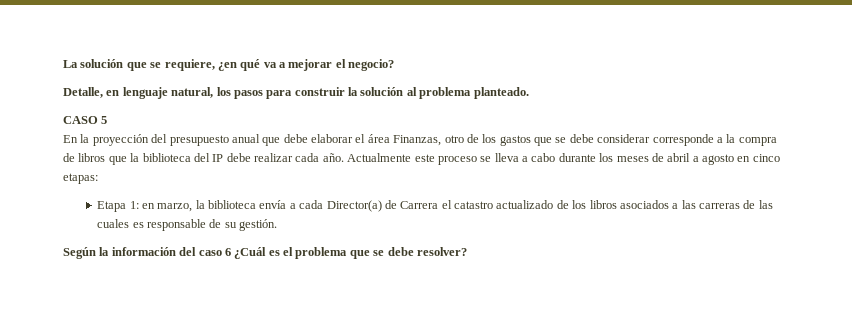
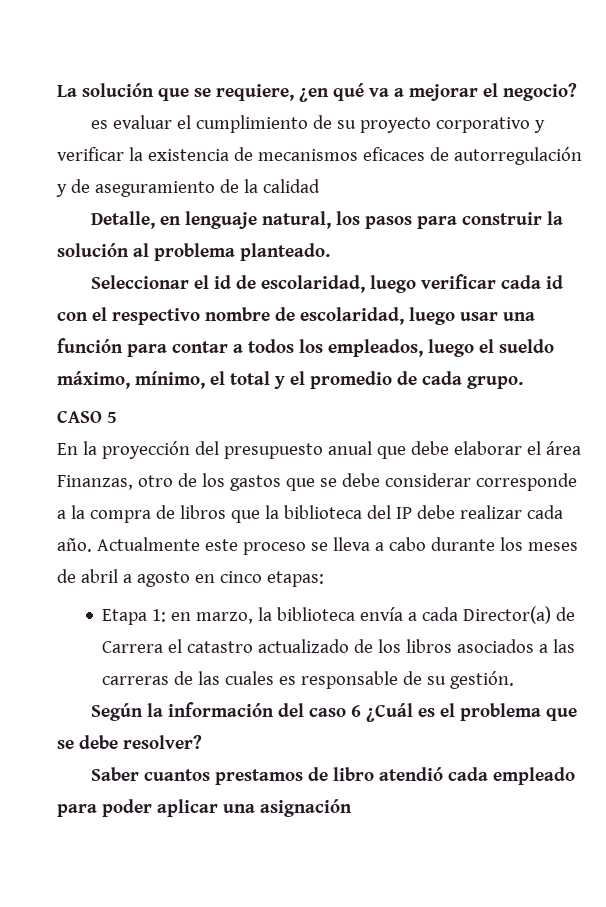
+ es evaluar el cumplimiento de su proyecto corporativo y verificar la existencia de mecanismos eficaces de autorregulación y de aseguramiento de la calidad
+ Seleccionar el id de escolaridad, luego verificar cada id con el respectivo nombre de escolaridad, luego usar una función para contar a todos los empleados, luego el sueldo máximo, mínimo, el total y el promedio de cada grupo.
+ Saber cuantos prestamos de libro atendió cada empleado para poder aplicar una asignación

